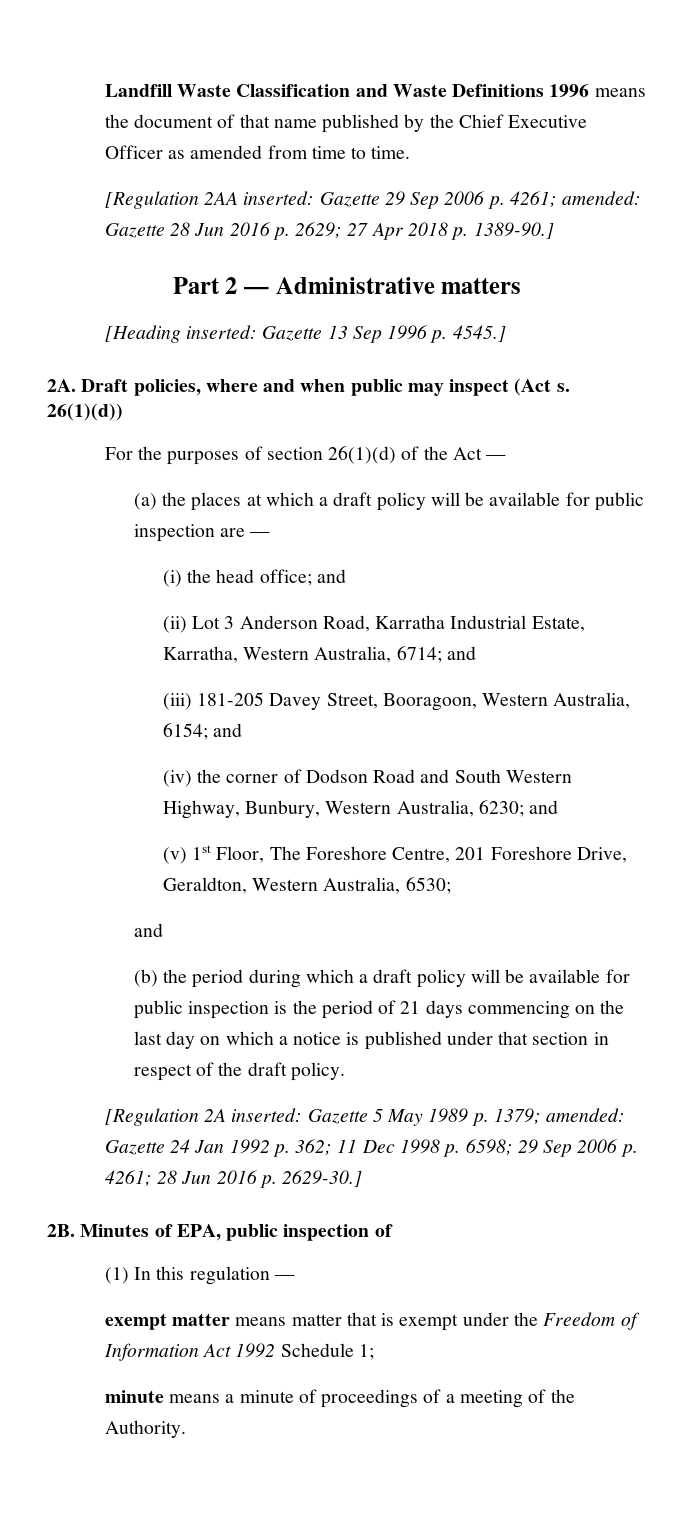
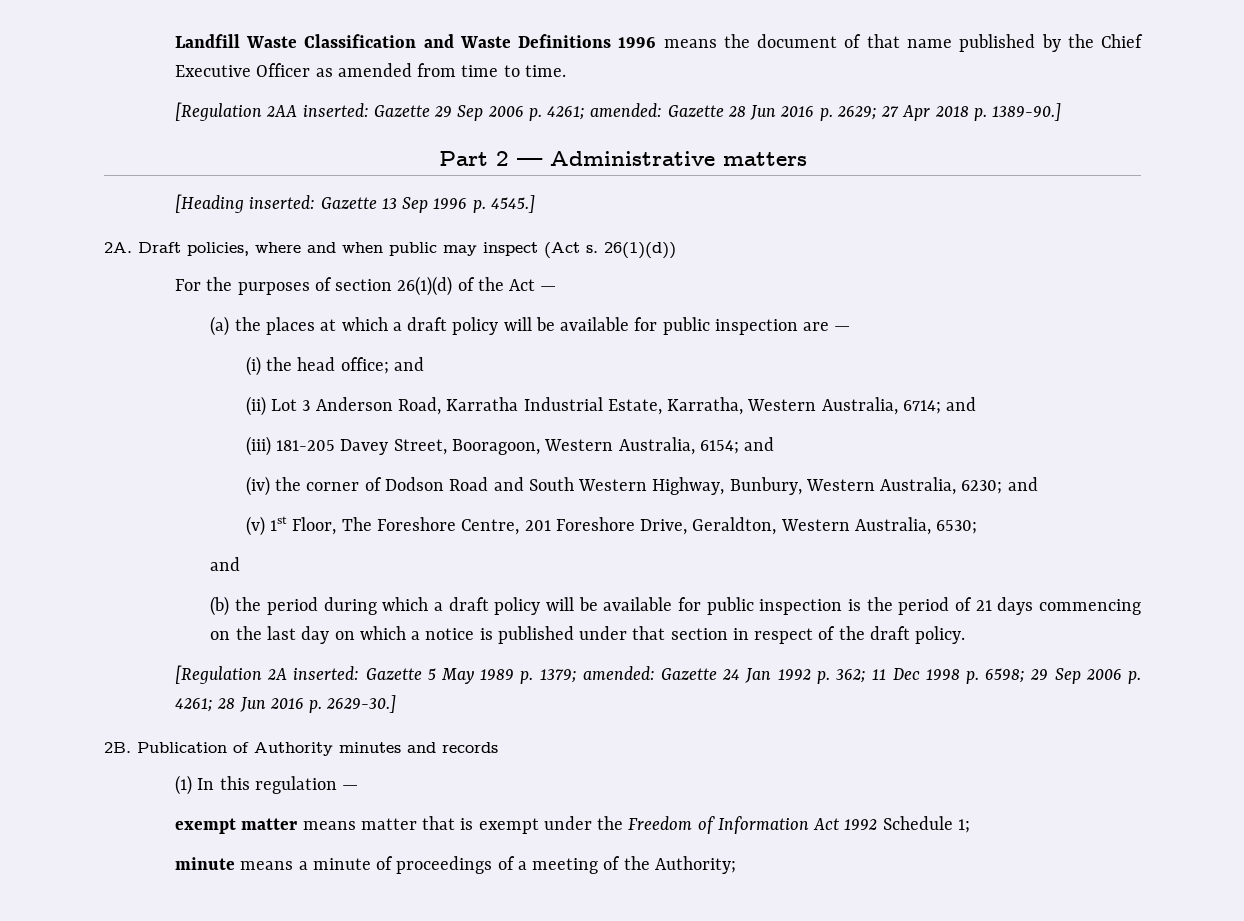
- Minutes of EPA, public inspection of
+ Publication of Authority minutes and records
- minute means a minute of proceedings of a meeting of the Authority.
+ minute means a minute of proceedings of a meeting of the Authority;

